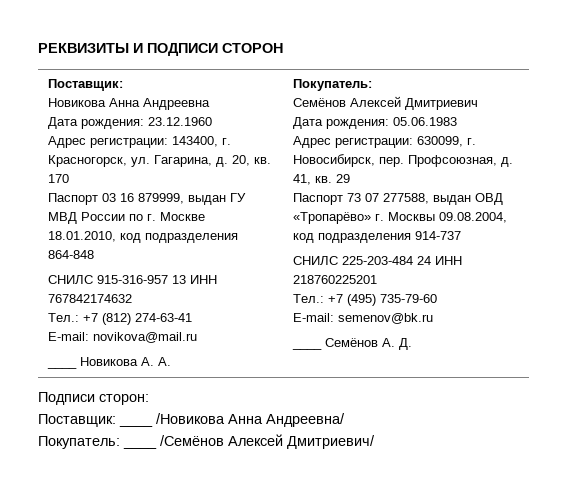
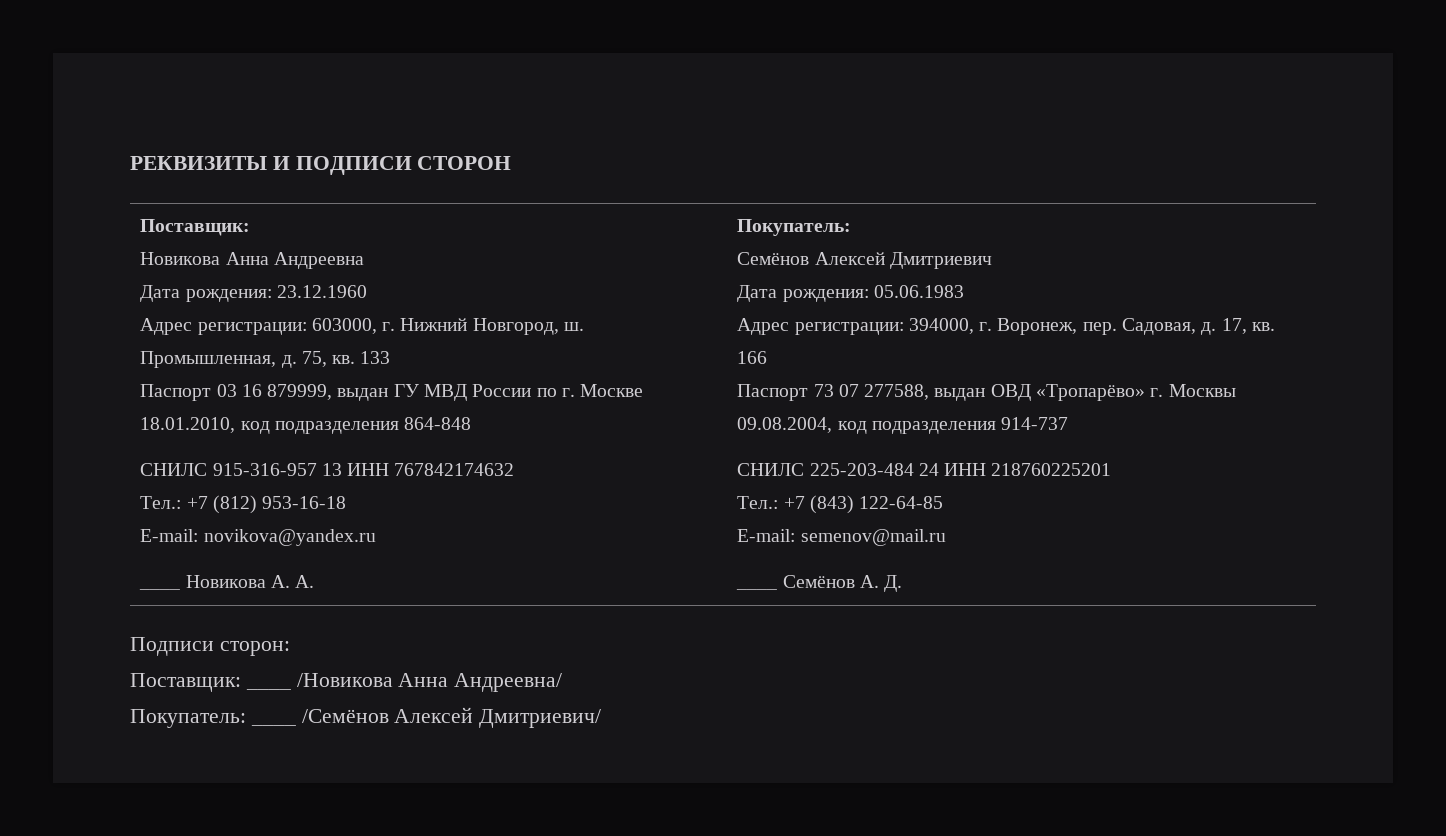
- Адрес регистрации: 143400, г. Красногорск, ул. Гагарина, д. 20, кв. 170
+ Адрес регистрации: 603000, г. Нижний Новгород, ш. Промышленная, д. 75, кв. 133
- Тел.: +7 (812) 274-63-41
- E-mail: novikova@mail.ru
+ Тел.: +7 (812) 953-16-18
+ E-mail: novikova@yandex.ru
- Адрес регистрации: 630099, г. Новосибирск, пер. Профсоюзная, д. 41, кв. 29
+ Адрес регистрации: 394000, г. Воронеж, пер. Садовая, д. 17, кв. 166
- Тел.: +7 (495) 735-79-60
- E-mail: semenov@bk.ru
+ Тел.: +7 (843) 122-64-85
+ E-mail: semenov@mail.ru

